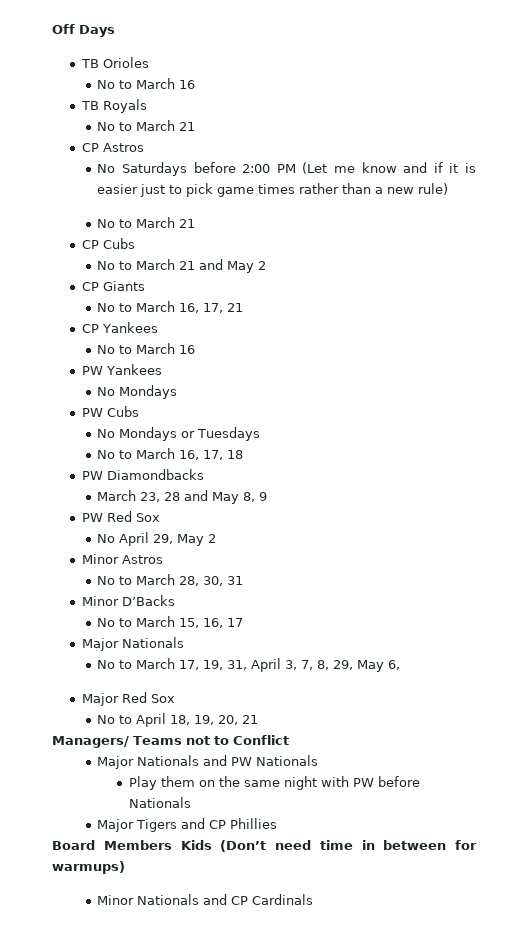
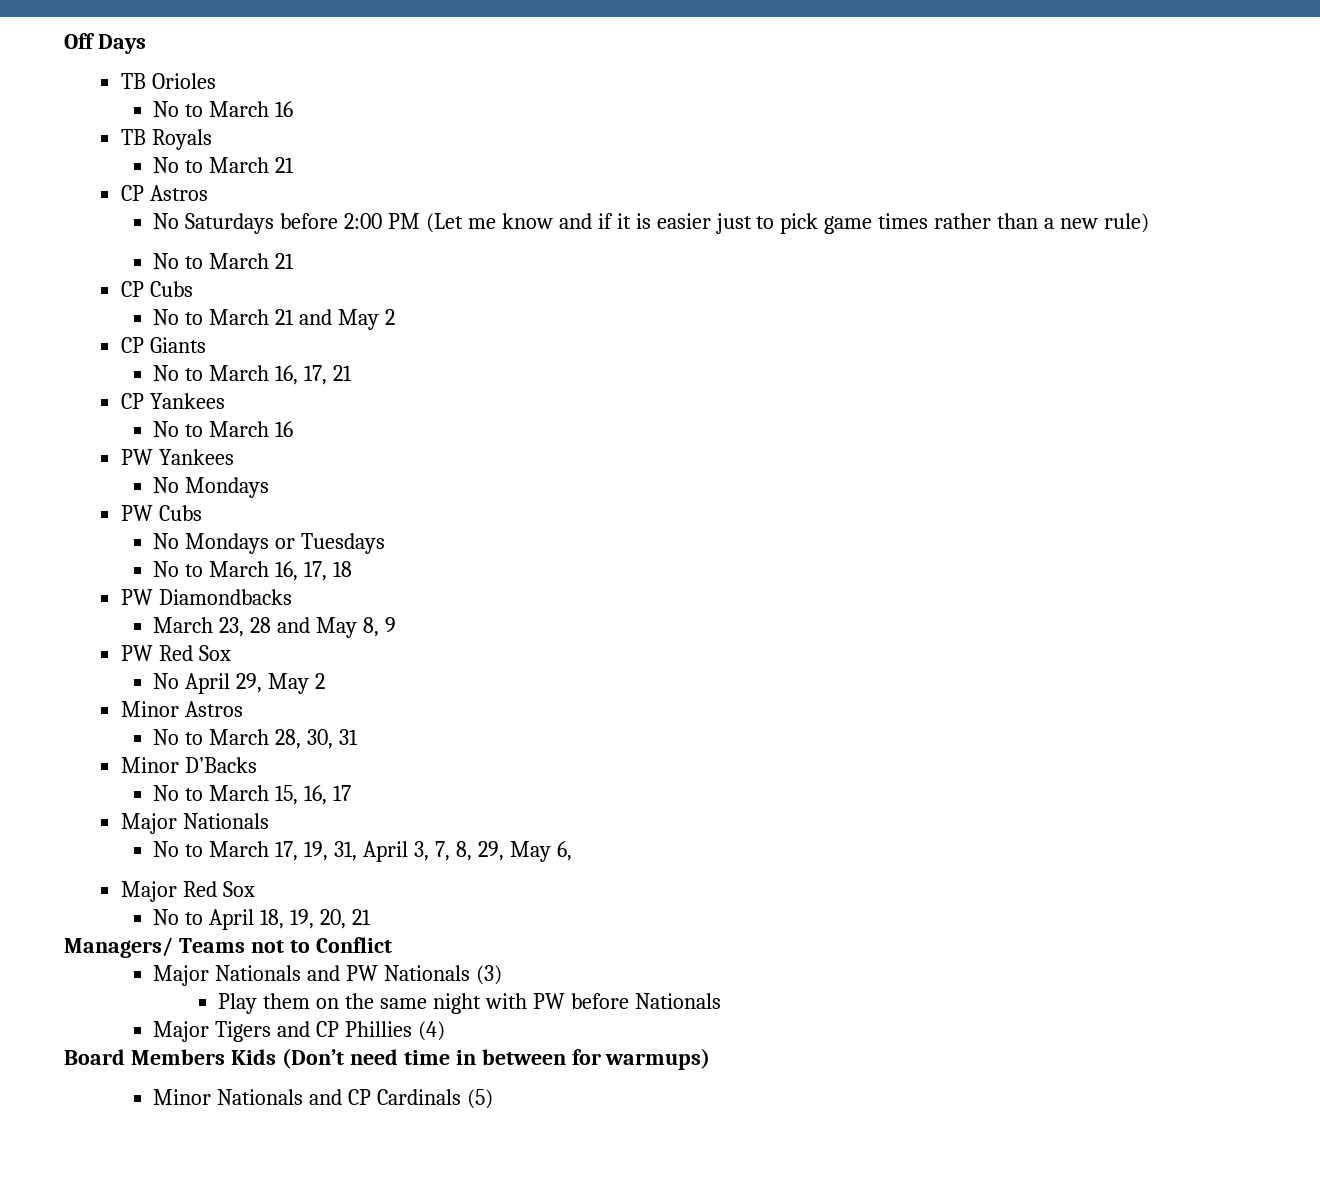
- Major Nationals and PW Nationals
+ Major Nationals and PW Nationals (3)
- Major Tigers and CP Phillies
+ Major Tigers and CP Phillies (4)
- Minor Nationals and CP Cardinals
+ Minor Nationals and CP Cardinals (5)

